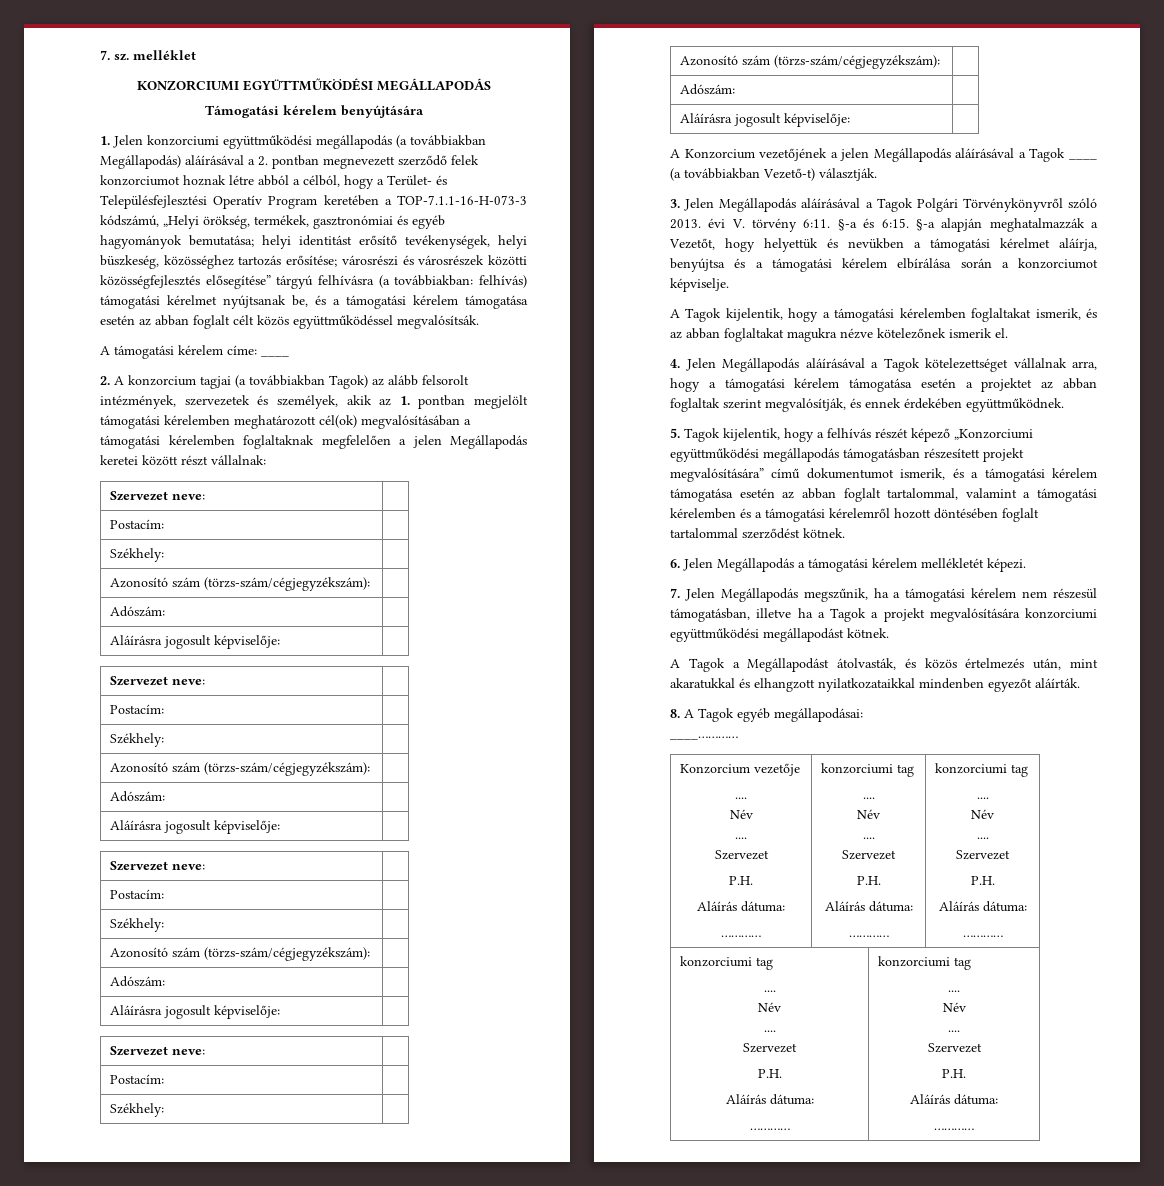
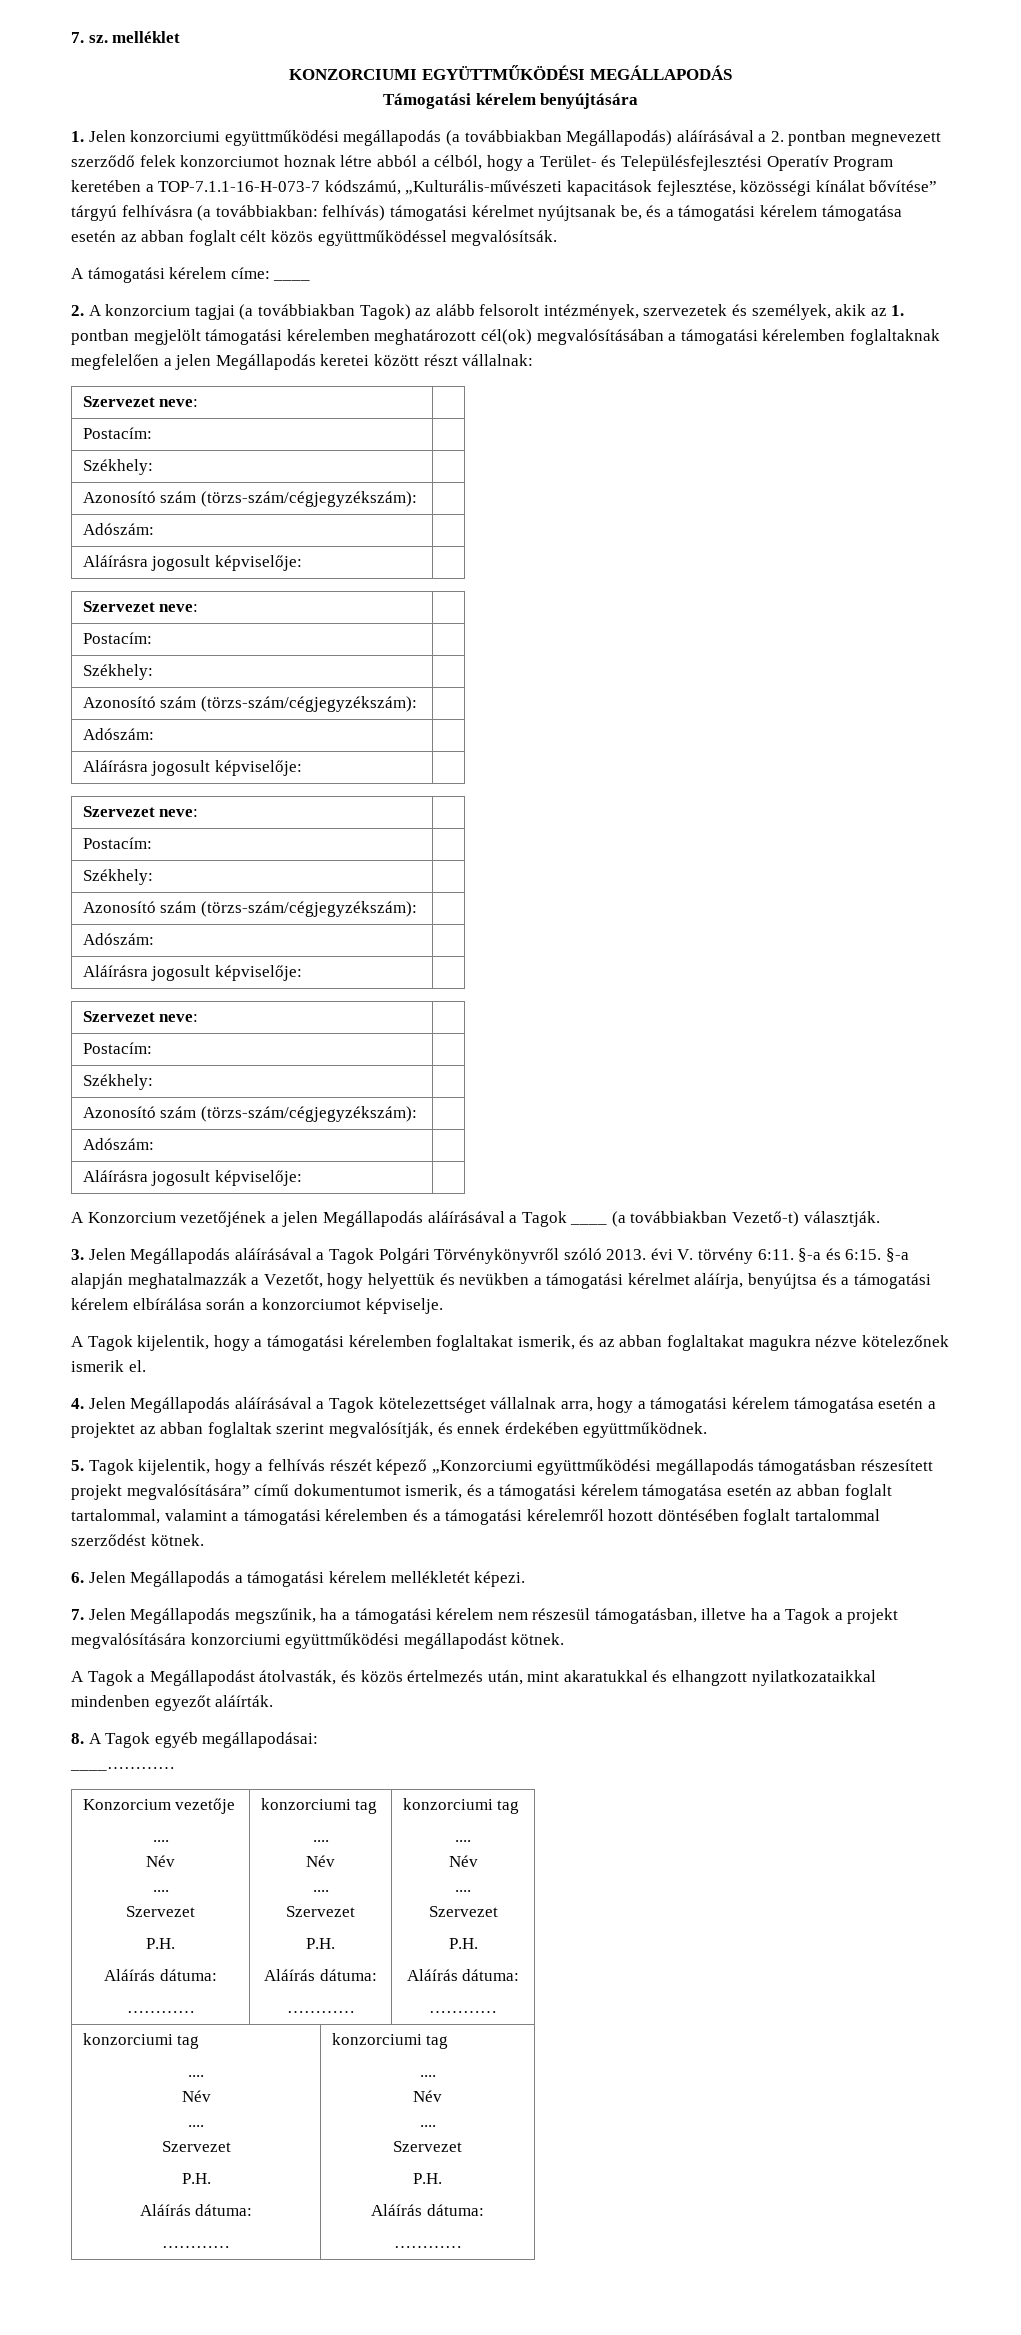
- 1. Jelen konzorciumi együttműködési megállapodás (a továbbiakban Megállapodás) aláírásával a 2. pontban megnevezett szerződő felek konzorciumot hoznak létre abból a célból, hogy a Terület- és Településfejlesztési Operatív Program keretében a TOP-7.1.1-16-H-073-3 kódszámú, „Helyi örökség, termékek, gasztronómiai és egyéb hagyományok bemutatása; helyi identitást erősítő tevékenységek, helyi büszkeség, közösséghez tartozás erősítése; városrészi és városrészek közötti közösségfejlesztés elősegítése” tárgyú felhívásra (a továbbiakban: felhívás) támogatási kérelmet nyújtsanak be, és a támogatási kérelem támogatása esetén az abban foglalt célt közös együttműködéssel megvalósítsák.
+ 1. Jelen konzorciumi együttműködési megállapodás (a továbbiakban Megállapodás) aláírásával a 2. pontban megnevezett szerződő felek konzorciumot hoznak létre abból a célból, hogy a Terület- és Településfejlesztési Operatív Program keretében a TOP-7.1.1-16-H-073-7 kódszámú, „Kulturális-művészeti kapacitások fejlesztése, közösségi kínálat bővítése” tárgyú felhívásra (a továbbiakban: felhívás) támogatási kérelmet nyújtsanak be, és a támogatási kérelem támogatása esetén az abban foglalt célt közös együttműködéssel megvalósítsák.

